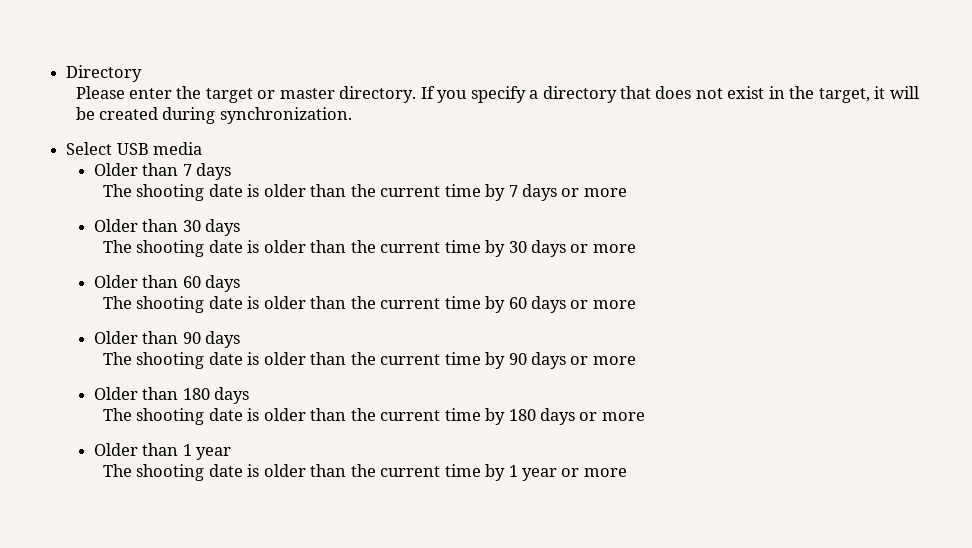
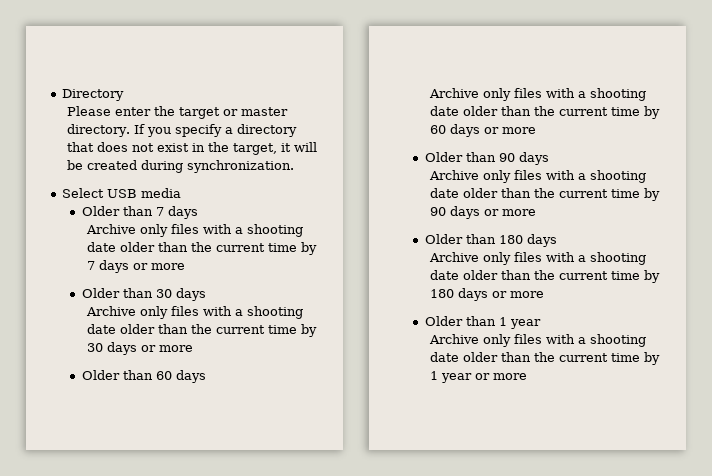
- The shooting date is older than the current time by 7 days or more
+ Archive only files with a shooting date older than the current time by 7 days or more
- The shooting date is older than the current time by 30 days or more
+ Archive only files with a shooting date older than the current time by 30 days or more
- The shooting date is older than the current time by 60 days or more
+ Archive only files with a shooting date older than the current time by 60 days or more
- The shooting date is older than the current time by 90 days or more
+ Archive only files with a shooting date older than the current time by 90 days or more
- The shooting date is older than the current time by 180 days or more
+ Archive only files with a shooting date older than the current time by 180 days or more
- The shooting date is older than the current time by 1 year or more
+ Archive only files with a shooting date older than the current time by 1 year or more

